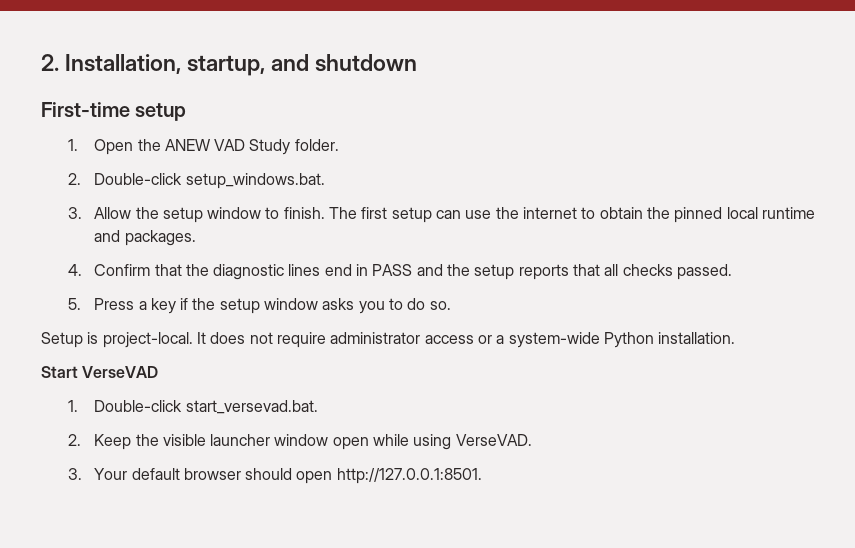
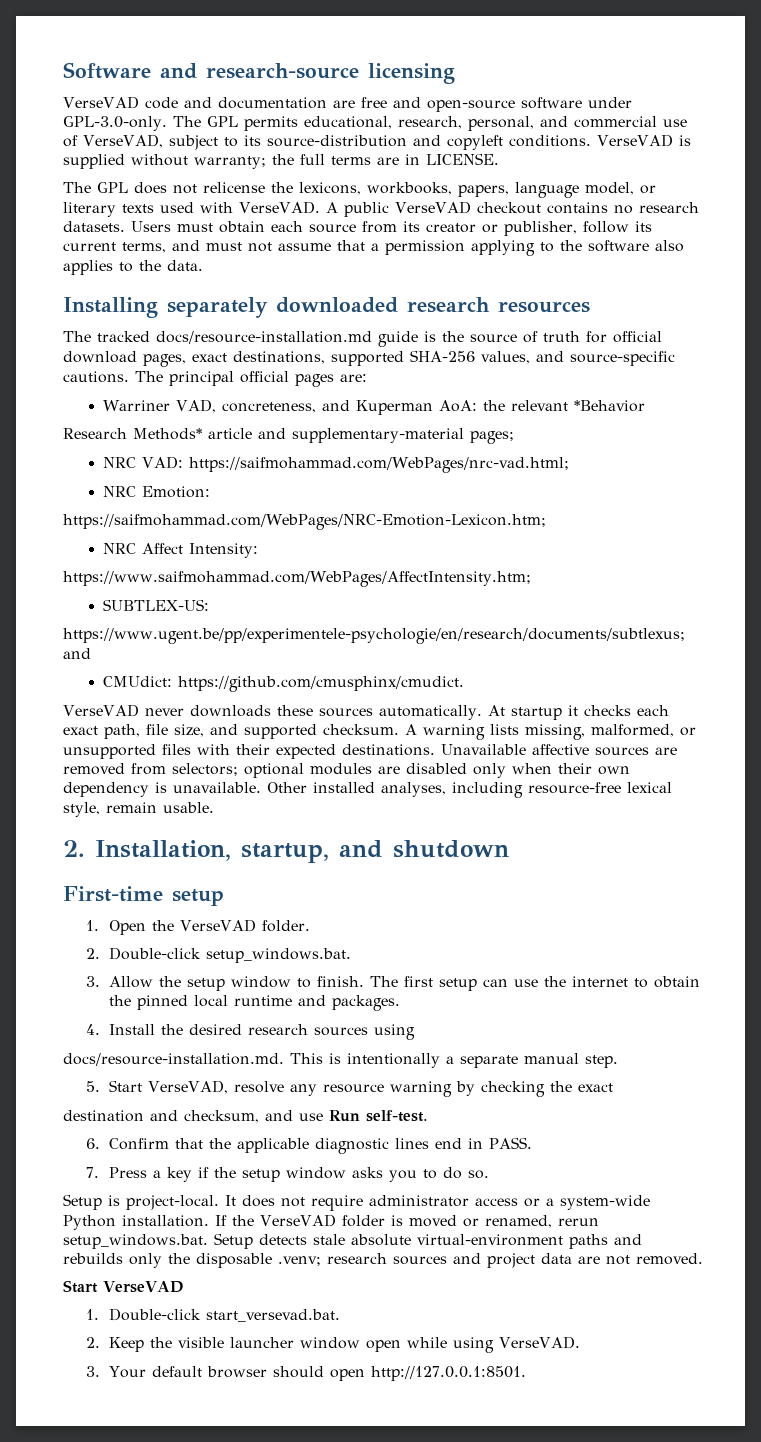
+ Software and research-source licensing
+ VerseVAD code and documentation are free and open-source software under GPL-3.0-only. The GPL permits educational, research, personal, and commercial use of VerseVAD, subject to its source-distribution and copyleft conditions. VerseVAD is supplied without warranty; the full terms are in LICENSE.
+ The GPL does not relicense the lexicons, workbooks, papers, language model, or literary texts used with VerseVAD. A public VerseVAD checkout contains no research datasets. Users must obtain each source from its creator or publisher, follow its current terms, and must not assume that a permission applying to the software also applies to the data.
+ Installing separately downloaded research resources
+ The tracked docs/resource-installation.md guide is the source of truth for official download pages, exact destinations, supported SHA-256 values, and source-specific cautions. The principal official pages are:
+ Warriner VAD, concreteness, and Kuperman AoA: the relevant *Behavior
+ Research Methods* article and supplementary-material pages;
+ NRC VAD: https://saifmohammad.com/WebPages/nrc-vad.html;
+ NRC Emotion:
+ https://saifmohammad.com/WebPages/NRC-Emotion-Lexicon.htm;
+ NRC Affect Intensity:
+ https://www.saifmohammad.com/WebPages/AffectIntensity.htm;
+ SUBTLEX-US:
+ https://www.ugent.be/pp/experimentele-psychologie/en/research/documents/subtlexus; and
+ CMUdict: https://github.com/cmusphinx/cmudict.
+ VerseVAD never downloads these sources automatically. At startup it checks each exact path, file size, and supported checksum. A warning lists missing, malformed, or unsupported files with their expected destinations. Unavailable affective sources are removed from selectors; optional modules are disabled only when their own dependency is unavailable. Other installed analyses, including resource-free lexical style, remain usable.
- 1. Open the ANEW VAD Study folder.
+ 1. Open the VerseVAD folder.
- 4. Confirm that the diagnostic lines end in PASS and the setup reports that all checks passed.
- 5. Press a key if the setup window asks you to do so.
+ 4. Install the desired research sources using
+ docs/resource-installation.md. This is intentionally a separate manual step.
+ 5. Start VerseVAD, resolve any resource warning by checking the exact
+ destination and checksum, and use Run self-test.
+ 6. Confirm that the applicable diagnostic lines end in PASS.
+ 7. Press a key if the setup window asks you to do so.
+ If the VerseVAD folder is moved or renamed, rerun setup_windows.bat. Setup detects stale absolute virtual-environment paths and rebuilds only the disposable .venv; research sources and project data are not removed.

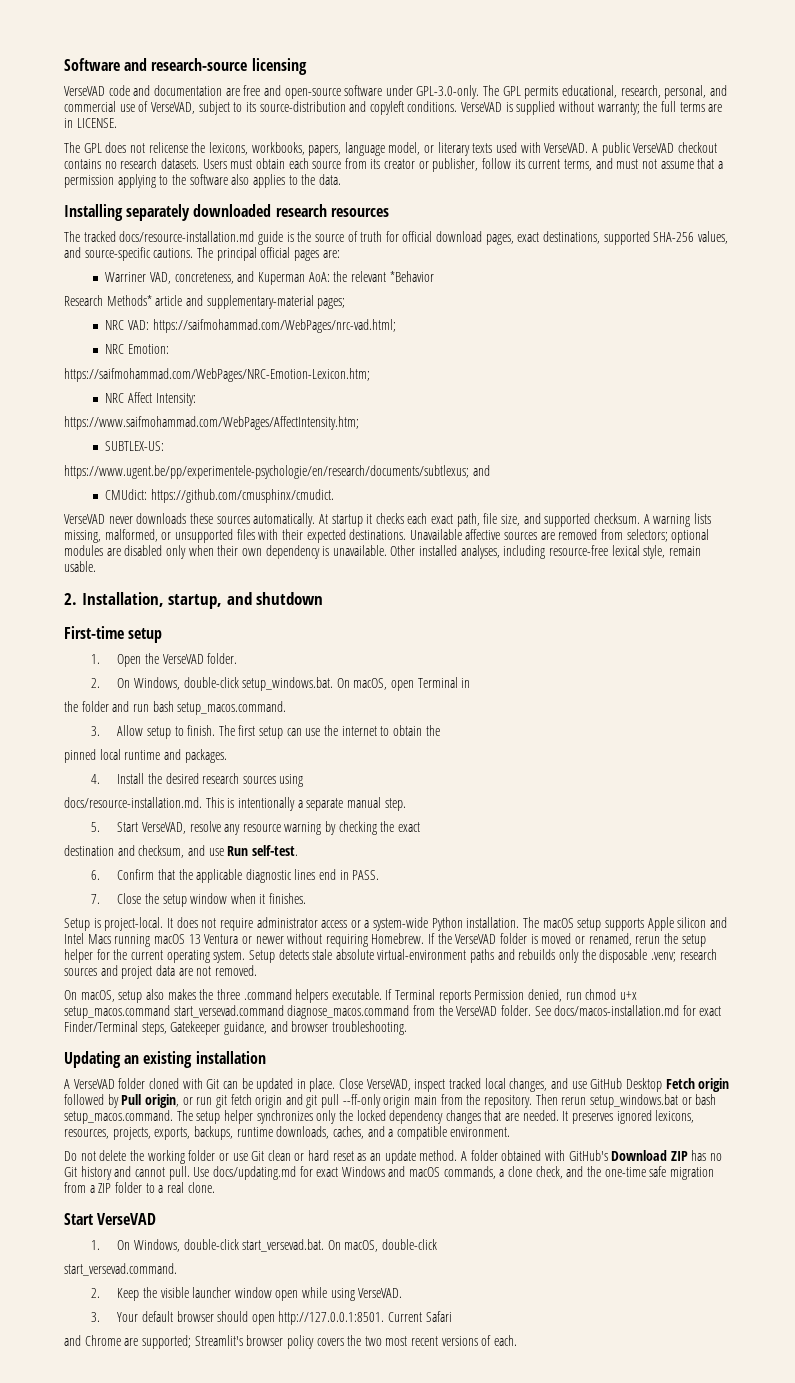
- 2. Double-click setup_windows.bat.
+ 2. On Windows, double-click setup_windows.bat. On macOS, open Terminal in
+ the folder and run bash setup_macos.command.
- 3. Allow the setup window to finish.
+ 3. Allow setup to finish.
- The first setup can use the internet to obtain the pinned local runtime and packages.
+ The first setup can use the internet to obtain the
+ pinned local runtime and packages.
- 7. Press a key if the setup window asks you to do so.
+ 7. Close the setup window when it finishes.
+ The macOS setup supports Apple silicon and Intel Macs running macOS 13 Ventura or newer without requiring Homebrew.
- If the VerseVAD folder is moved or renamed, rerun setup_windows.bat. Setup detects stale absolute virtual-environment paths and rebuilds only the disposable .venv; research sources and project data are not removed.
+ If the VerseVAD folder is moved or renamed, rerun the setup helper for the current operating system. Setup detects stale absolute virtual-environment paths and rebuilds only the disposable .venv; research sources and project data are not removed.
+ On macOS, setup also makes the three .command helpers executable. If Terminal reports Permission denied, run chmod u+x setup_macos.command start_versevad.command diagnose_macos.command from the VerseVAD folder. See docs/macos-installation.md for exact Finder/Terminal steps, Gatekeeper guidance, and browser troubleshooting.
+ Updating an existing installation
+ A VerseVAD folder cloned with Git can be updated in place. Close VerseVAD, inspect tracked local changes, and use GitHub Desktop Fetch origin followed by Pull origin, or run git fetch origin and git pull --ff-only origin main from the repository. Then rerun setup_windows.bat or bash setup_macos.command. The setup helper synchronizes only the locked dependency changes that are needed. It preserves ignored lexicons, resources, projects, exports, backups, runtime downloads, caches, and a compatible environment.
+ Do not delete the working folder or use Git clean or hard reset as an update method. A folder obtained with GitHub's Download ZIP has no Git history and cannot pull. Use docs/updating.md for exact Windows and macOS commands, a clone check, and the one-time safe migration from a ZIP folder to a real clone.
  Start VerseVAD
- 1. Double-click start_versevad.bat.
+ 1. On Windows, double-click start_versevad.bat. On macOS, double-click
+ start_versevad.command.
- 3. Your default browser should open http://127.0.0.1:8501.
+ 3. Your default browser should open http://127.0.0.1:8501. Current Safari
+ and Chrome are supported; Streamlit's browser policy covers the two most recent versions of each.

